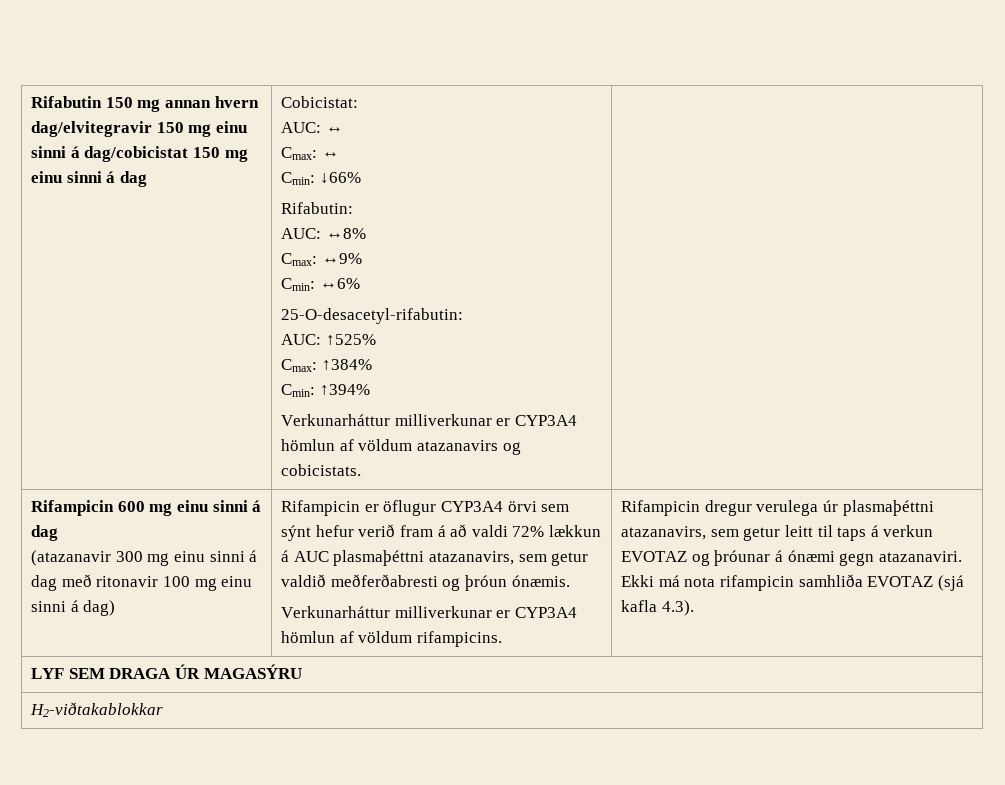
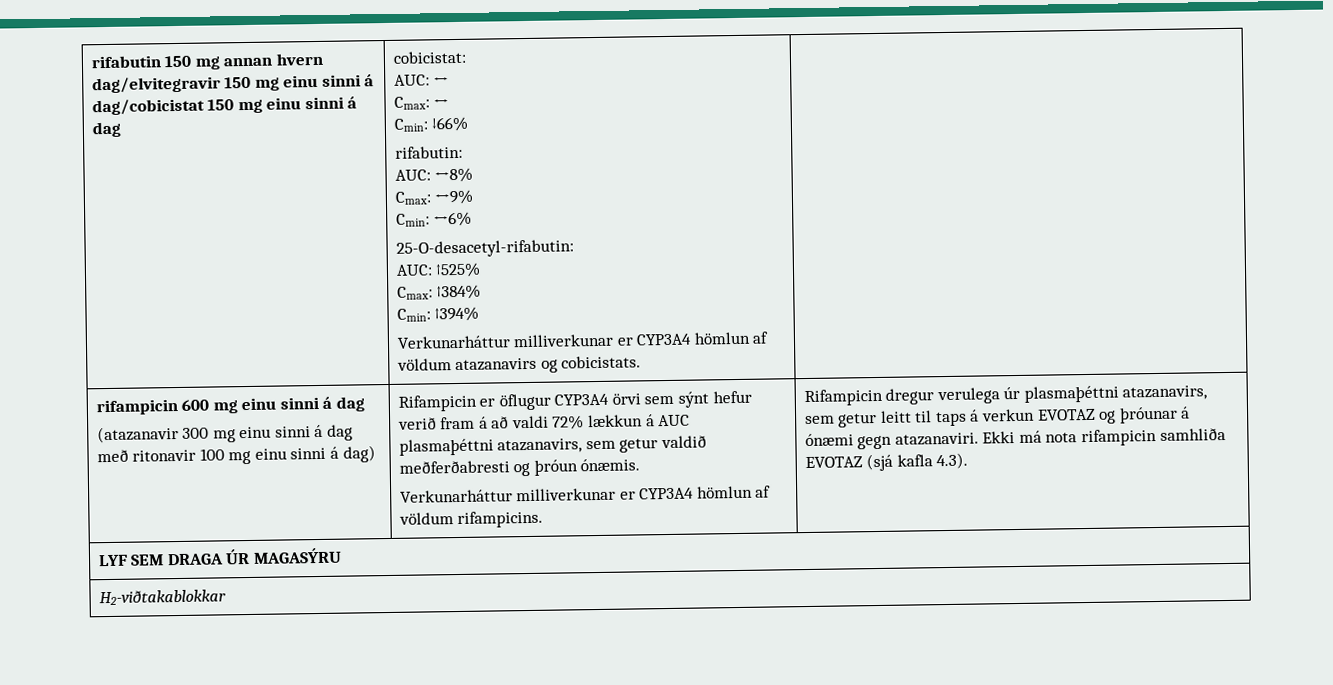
- Rifabutin 150 mg annan hvern dag/elvitegravir 150 mg einu sinni á dag/cobicistat 150 mg einu sinni á dag
+ rifabutin 150 mg annan hvern dag/elvitegravir 150 mg einu sinni á dag/cobicistat 150 mg einu sinni á dag
- Cobicistat:
+ cobicistat:
- Rifabutin:
+ rifabutin:
- Rifampicin 600 mg einu sinni á dag
+ rifampicin 600 mg einu sinni á dag

